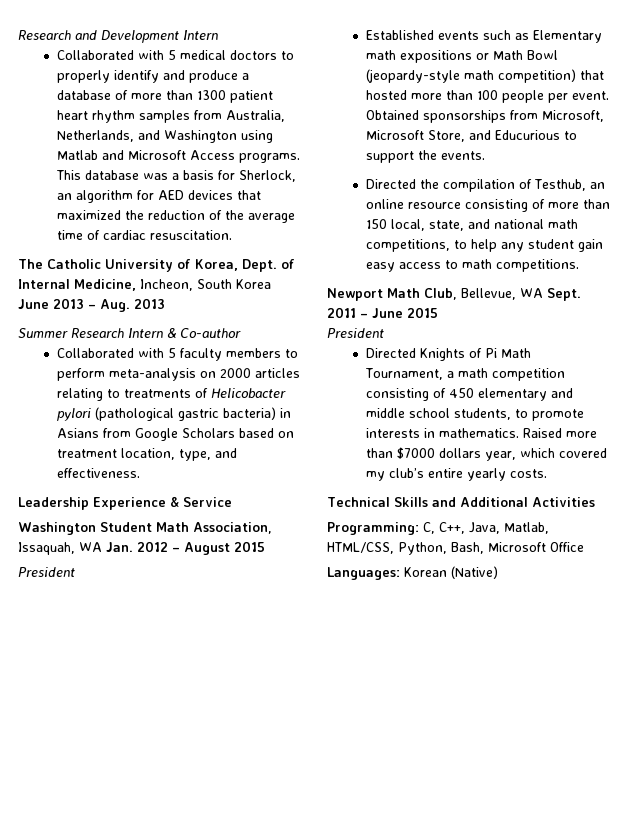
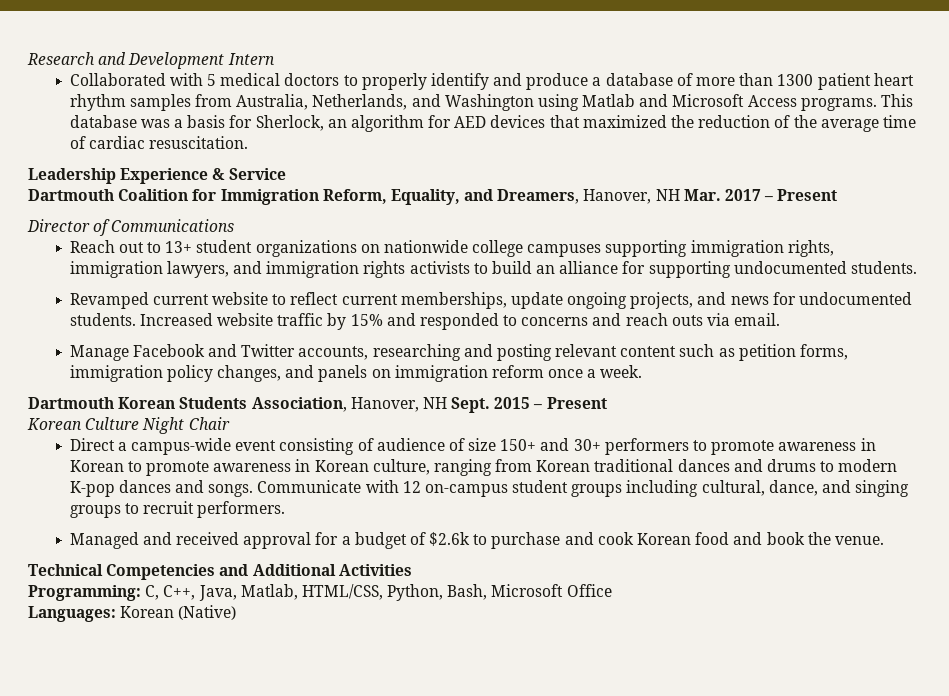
- The Catholic University of Korea, Dept. of Internal Medicine, Incheon, South Korea June 2013 – Aug. 2013
- Summer Research Intern & Co-author
- Collaborated with 5 faculty members to perform meta-analysis on 2000 articles relating to treatments of Helicobacter pylori (pathological gastric bacteria) in Asians from Google Scholars based on treatment location, type, and effectiveness.
  Leadership Experience & Service
- Washington Student Math Association, Issaquah, WA Jan. 2012 – August 2015
- President
- Established events such as Elementary math expositions or Math Bowl (jeopardy-style math competition) that hosted more than 100 people per event. Obtained sponsorships from Microsoft, Microsoft Store, and Educurious to support the events.
- Directed the compilation of Testhub, an online resource consisting of more than 150 local, state, and national math competitions, to help any student gain easy access to math competitions.
- Newport Math Club, Bellevue, WA Sept. 2011 – June 2015
- President
- Directed Knights of Pi Math Tournament, a math competition consisting of 450 elementary and middle school students, to promote interests in mathematics. Raised more than $7000 dollars year, which covered my club’s entire yearly costs.
+ Dartmouth Coalition for Immigration Reform, Equality, and Dreamers, Hanover, NH Mar. 2017 – Present
+ Director of Communications
+ Reach out to 13+ student organizations on nationwide college campuses supporting immigration rights, immigration lawyers, and immigration rights activists to build an alliance for supporting undocumented students.
+ Revamped current website to reflect current memberships, update ongoing projects, and news for undocumented students. Increased website traffic by 15% and responded to concerns and reach outs via email.
+ Manage Facebook and Twitter accounts, researching and posting relevant content such as petition forms, immigration policy changes, and panels on immigration reform once a week.
+ Dartmouth Korean Students Association, Hanover, NH Sept. 2015 – Present
+ Korean Culture Night Chair
+ Direct a campus-wide event consisting of audience of size 150+ and 30+ performers to promote awareness in Korean to promote awareness in Korean culture, ranging from Korean traditional dances and drums to modern K-pop dances and songs. Communicate with 12 on-campus student groups including cultural, dance, and singing groups to recruit performers.
+ Managed and received approval for a budget of $2.6k to purchase and cook Korean food and book the venue.
- Technical Skills and Additional Activities
+ Technical Competencies and Additional Activities

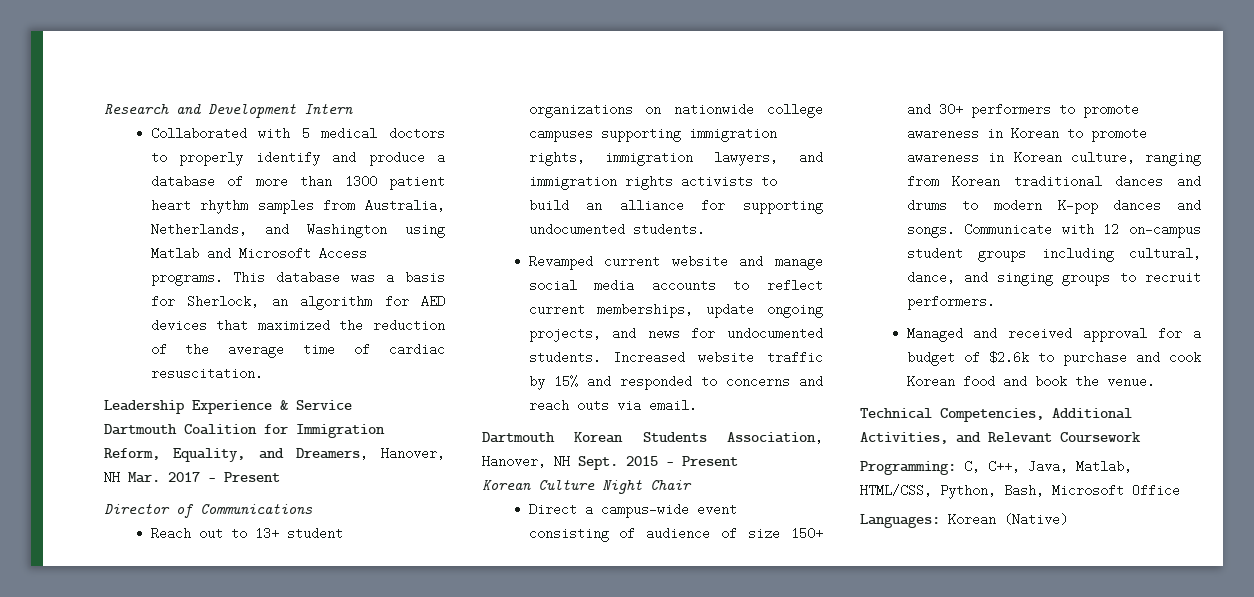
- Revamped current website to reflect current memberships, update ongoing projects, and news for undocumented students.
+ Revamped current website and manage social media accounts to reflect current memberships, update ongoing projects, and news for undocumented students.
- Manage Facebook and Twitter accounts, researching and posting relevant content such as petition forms, immigration policy changes, and panels on immigration reform once a week.
- Technical Competencies and Additional Activities
+ Technical Competencies, Additional Activities, and Relevant Coursework

